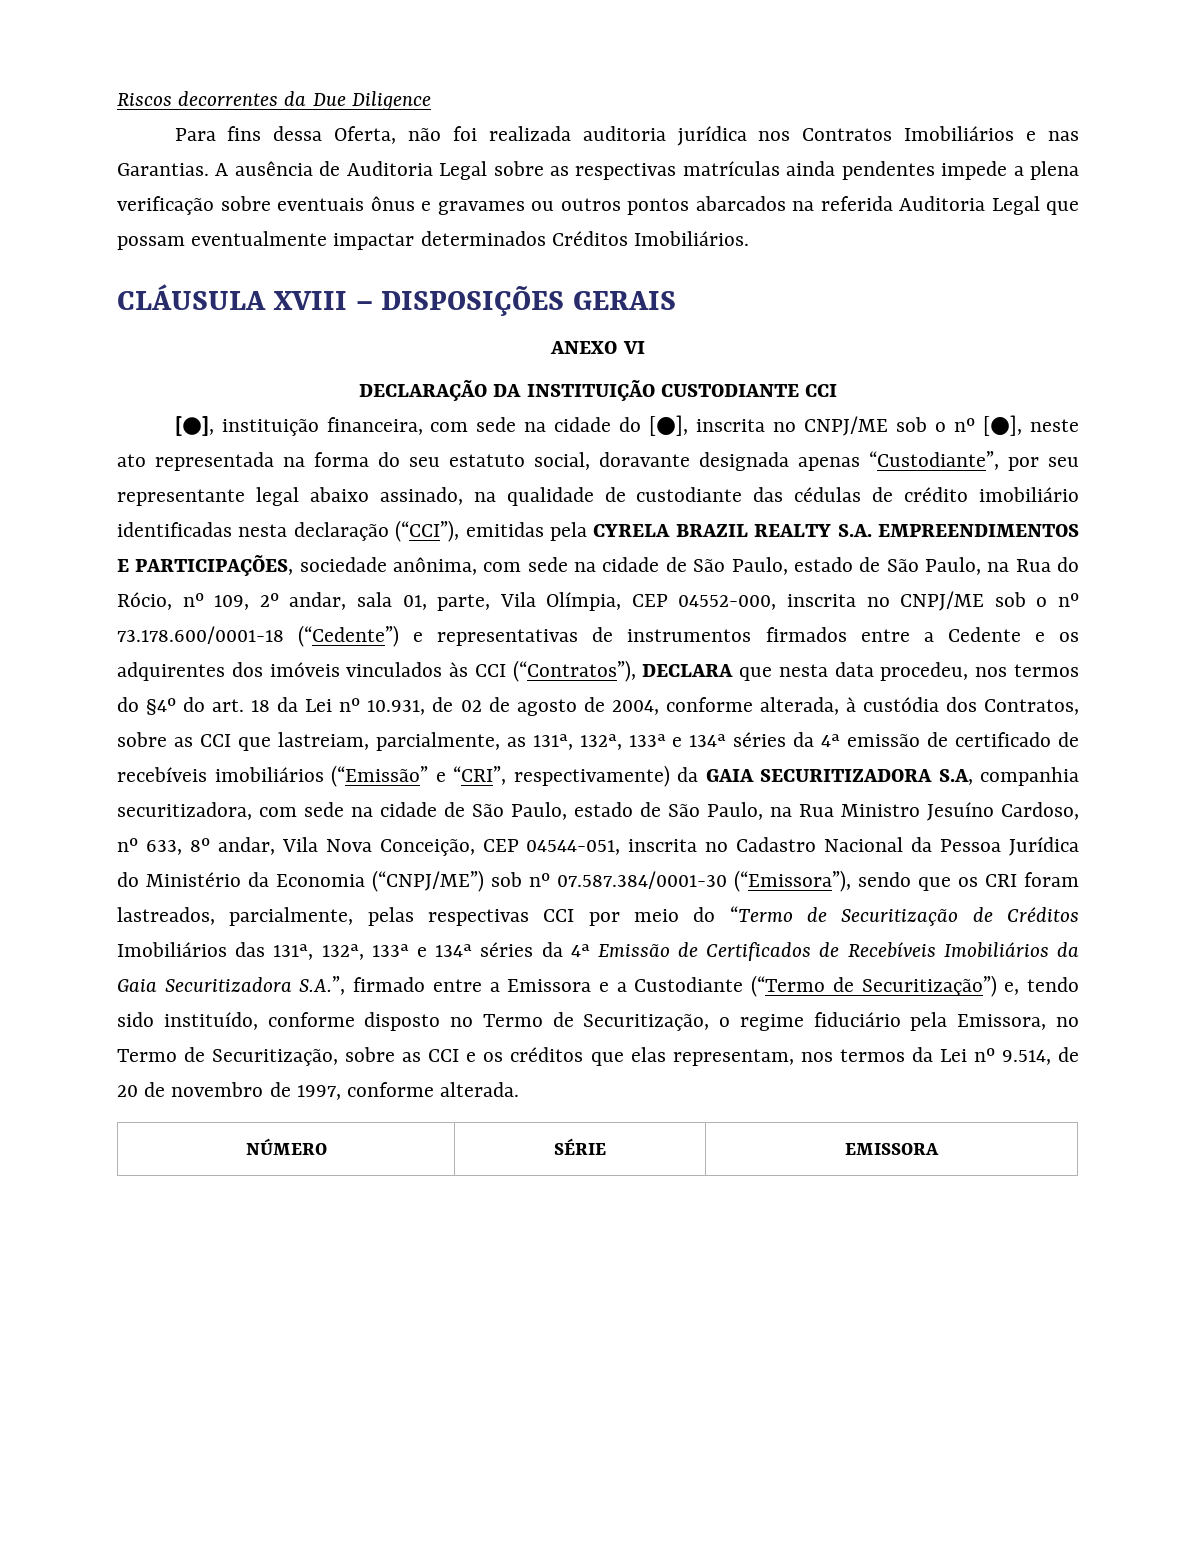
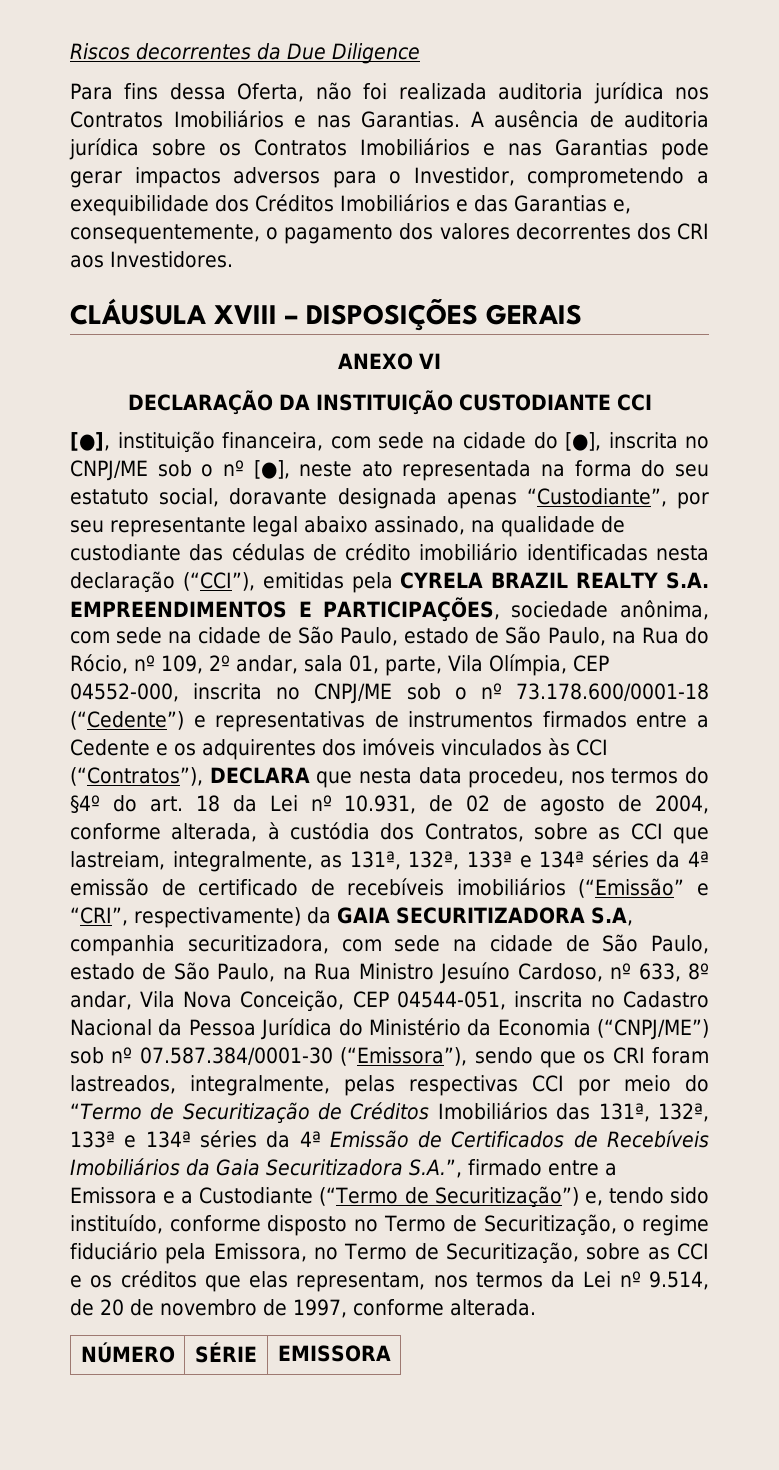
- A ausência de Auditoria Legal sobre as respectivas matrículas ainda pendentes impede a plena verificação sobre eventuais ônus e gravames ou outros pontos abarcados na referida Auditoria Legal que possam eventualmente impactar determinados Créditos Imobiliários.
+ A ausência de auditoria jurídica sobre os Contratos Imobiliários e nas Garantias pode gerar impactos adversos para o Investidor, comprometendo a exequibilidade dos Créditos Imobiliários e das Garantias e, consequentemente, o pagamento dos valores decorrentes dos CRI aos Investidores.
- [●], instituição financeira, com sede na cidade do [●], inscrita no CNPJ/ME sob o nº [●], neste ato representada na forma do seu estatuto social, doravante designada apenas “Custodiante”, por seu representante legal abaixo assinado, na qualidade de custodiante das cédulas de crédito imobiliário identificadas nesta declaração (“CCI”), emitidas pela CYRELA BRAZIL REALTY S.A. EMPREENDIMENTOS E PARTICIPAÇÕES, sociedade anônima, com sede na cidade de São Paulo, estado de São Paulo, na Rua do Rócio, nº 109, 2º andar, sala 01, parte, Vila Olímpia, CEP 04552-000, inscrita no CNPJ/ME sob o nº 73.178.600/0001-18 (“Cedente”) e representativas de instrumentos firmados entre a Cedente e os adquirentes dos imóveis vinculados às CCI (“Contratos”), DECLARA que nesta data procedeu, nos termos do §4º do art. 18 da Lei nº 10.931, de 02 de agosto de 2004, conforme alterada, à custódia dos Contratos, sobre as CCI que lastreiam, parcialmente, as 131ª, 132ª, 133ª e 134ª séries da 4ª emissão de certificado de recebíveis imobiliários (“Emissão” e “CRI”, respectivamente) da GAIA SECURITIZADORA S.A, companhia securitizadora, com sede na cidade de São Paulo, estado de São Paulo, na Rua Ministro Jesuíno Cardoso, nº 633, 8º andar, Vila Nova Conceição, CEP 04544-051, inscrita no Cadastro Nacional da Pessoa Jurídica do Ministério da Economia (“CNPJ/ME”) sob nº 07.587.384/0001-30 (“Emissora”), sendo que os CRI foram lastreados, parcialmente, pelas respectivas CCI por meio do “Termo de Securitização de Créditos Imobiliários das 131ª, 132ª, 133ª e 134ª séries da 4ª Emissão de Certificados de Recebíveis Imobiliários da Gaia Securitizadora S.A.”, firmado entre a Emissora e a Custodiante (“Termo de Securitização”) e, tendo sido instituído, conforme disposto no Termo de Securitização, o regime fiduciário pela Emissora, no Termo de Securitização, sobre as CCI e os créditos que elas representam, nos termos da Lei nº 9.514, de 20 de novembro de 1997, conforme alterada.
+ [●], instituição financeira, com sede na cidade do [●], inscrita no CNPJ/ME sob o nº [●], neste ato representada na forma do seu estatuto social, doravante designada apenas “Custodiante”, por seu representante legal abaixo assinado, na qualidade de custodiante das cédulas de crédito imobiliário identificadas nesta declaração (“CCI”), emitidas pela CYRELA BRAZIL REALTY S.A. EMPREENDIMENTOS E PARTICIPAÇÕES, sociedade anônima, com sede na cidade de São Paulo, estado de São Paulo, na Rua do Rócio, nº 109, 2º andar, sala 01, parte, Vila Olímpia, CEP 04552-000, inscrita no CNPJ/ME sob o nº 73.178.600/0001-18 (“Cedente”) e representativas de instrumentos firmados entre a Cedente e os adquirentes dos imóveis vinculados às CCI (“Contratos”), DECLARA que nesta data procedeu, nos termos do §4º do art. 18 da Lei nº 10.931, de 02 de agosto de 2004, conforme alterada, à custódia dos Contratos, sobre as CCI que lastreiam, integralmente, as 131ª, 132ª, 133ª e 134ª séries da 4ª emissão de certificado de recebíveis imobiliários (“Emissão” e “CRI”, respectivamente) da GAIA SECURITIZADORA S.A, companhia securitizadora, com sede na cidade de São Paulo, estado de São Paulo, na Rua Ministro Jesuíno Cardoso, nº 633, 8º andar, Vila Nova Conceição, CEP 04544-051, inscrita no Cadastro Nacional da Pessoa Jurídica do Ministério da Economia (“CNPJ/ME”) sob nº 07.587.384/0001-30 (“Emissora”), sendo que os CRI foram lastreados, integralmente, pelas respectivas CCI por meio do “Termo de Securitização de Créditos Imobiliários das 131ª, 132ª, 133ª e 134ª séries da 4ª Emissão de Certificados de Recebíveis Imobiliários da Gaia Securitizadora S.A.”, firmado entre a Emissora e a Custodiante (“Termo de Securitização”) e, tendo sido instituído, conforme disposto no Termo de Securitização, o regime fiduciário pela Emissora, no Termo de Securitização, sobre as CCI e os créditos que elas representam, nos termos da Lei nº 9.514, de 20 de novembro de 1997, conforme alterada.

